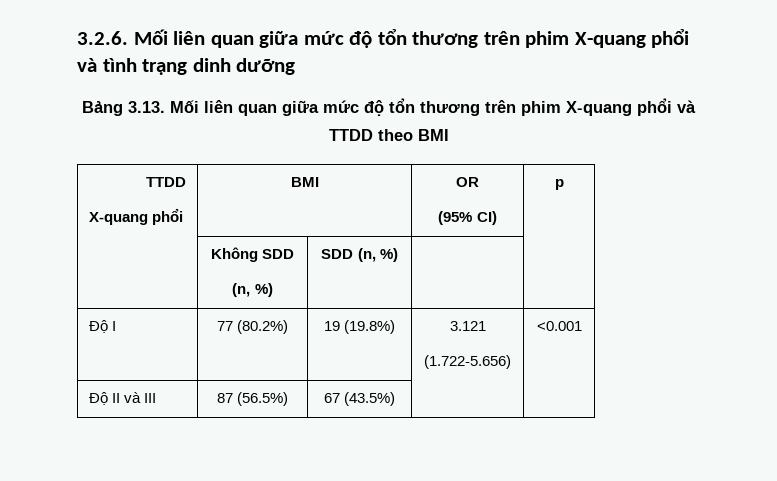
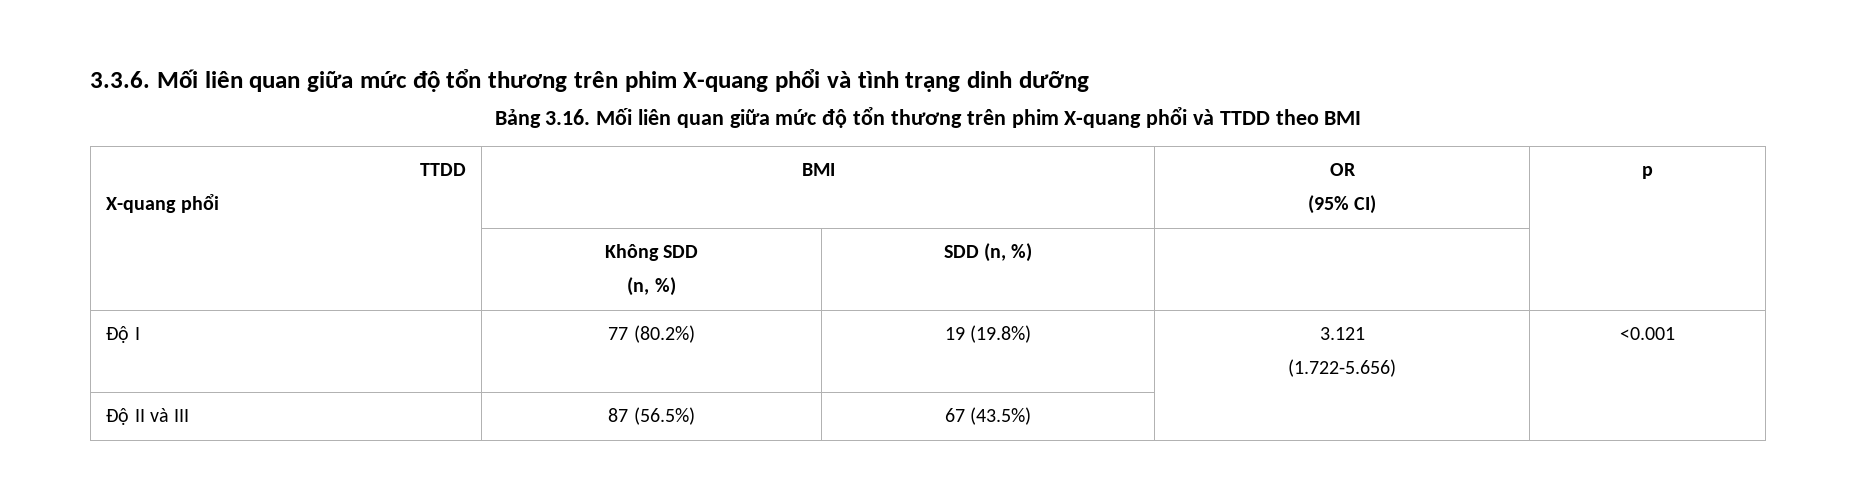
- 3.2.6. Mối liên quan giữa mức độ tổn thương trên phim X-quang phổi và tình trạng dinh dưỡng
+ 3.3.6. Mối liên quan giữa mức độ tổn thương trên phim X-quang phổi và tình trạng dinh dưỡng
- Bảng 3.13. Mối liên quan giữa mức độ tổn thương trên phim X-quang phổi và TTDD theo BMI
+ Bảng 3.16. Mối liên quan giữa mức độ tổn thương trên phim X-quang phổi và TTDD theo BMI

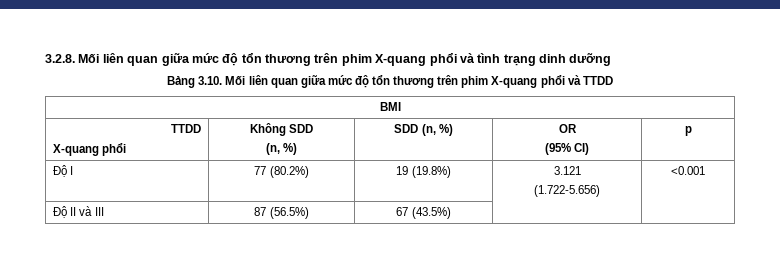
- 3.3.6. Mối liên quan giữa mức độ tổn thương trên phim X-quang phổi và tình trạng dinh dưỡng
+ 3.2.8. Mối liên quan giữa mức độ tổn thương trên phim X-quang phổi và tình trạng dinh dưỡng
- Bảng 3.16. Mối liên quan giữa mức độ tổn thương trên phim X-quang phổi và TTDD theo BMI
+ Bảng 3.10. Mối liên quan giữa mức độ tổn thương trên phim X-quang phổi và TTDD
+ BMI
  TTDD
- X-quang phổi | BMI | OR
+ X-quang phổi | Không SDD
+ (n, %) | SDD (n, %) | OR
  (95% CI) | p
- | Không SDD
- (n, %) | SDD (n, %) | |

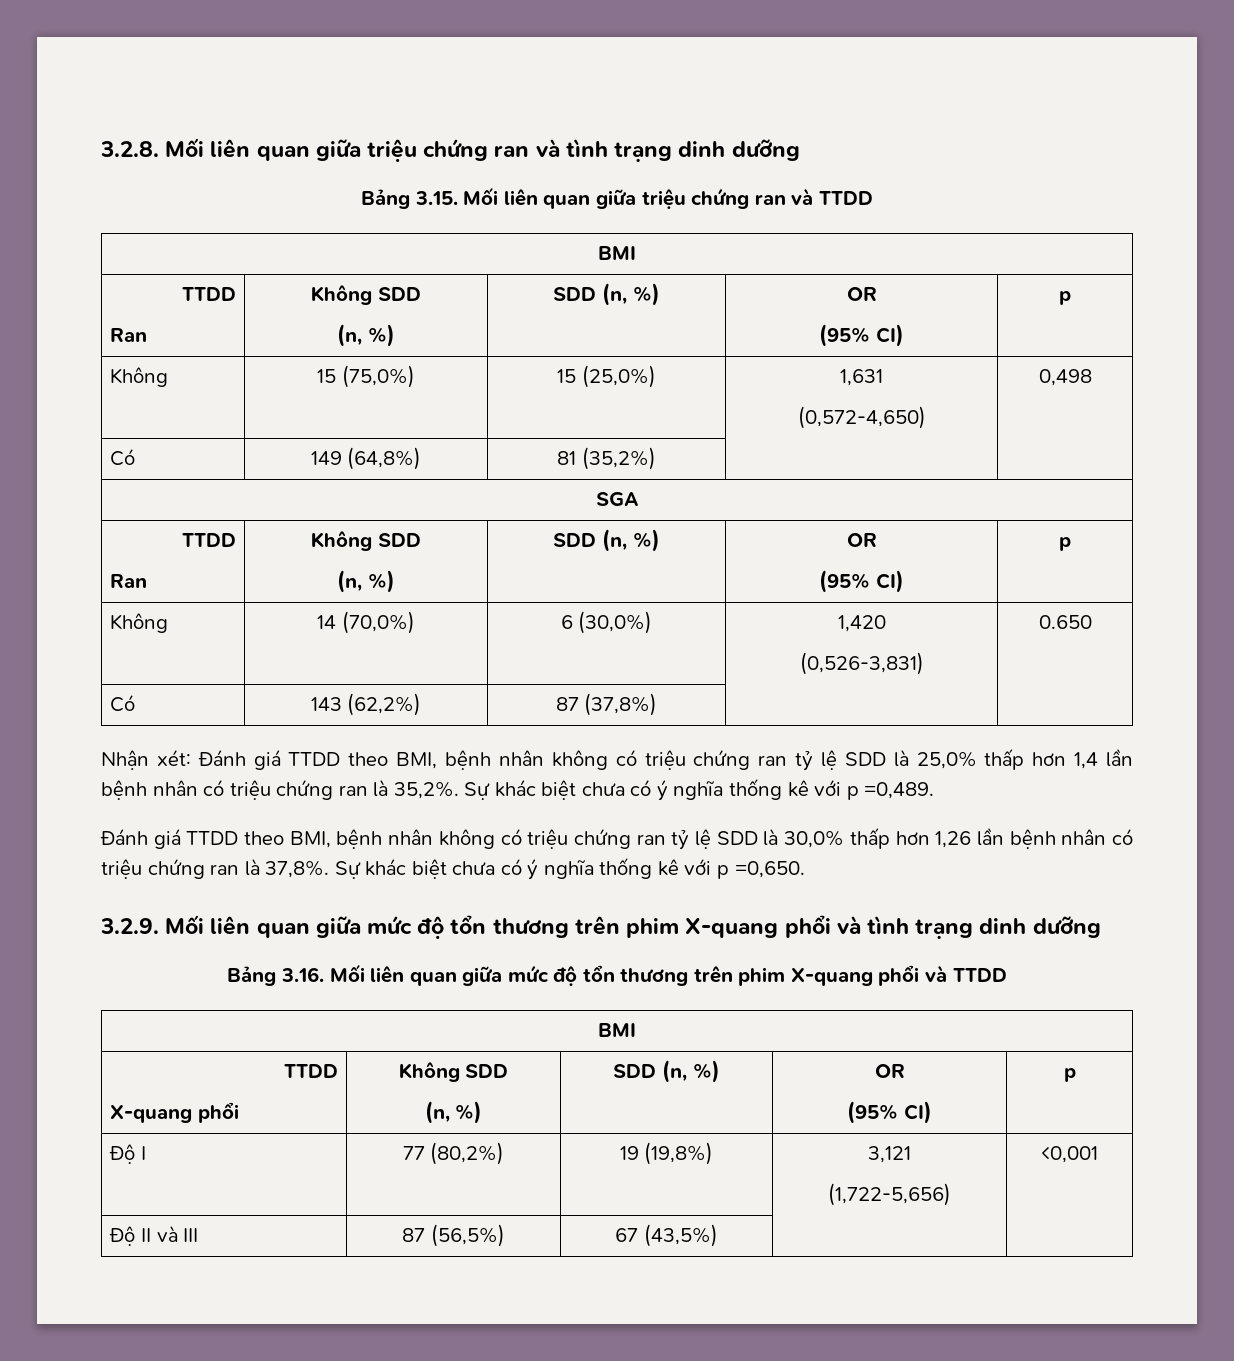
- 3.2.8. Mối liên quan giữa mức độ tổn thương trên phim X-quang phổi và tình trạng dinh dưỡng
+ 3.2.8. Mối liên quan giữa triệu chứng ran và tình trạng dinh dưỡng
+ Bảng 3.15. Mối liên quan giữa triệu chứng ran và TTDD
+ BMI
+ TTDD
+ Ran | Không SDD
+ (n, %) | SDD (n, %) | OR
+ (95% CI) | p
+ Không | 15 (75,0%) | 15 (25,0%) | 1,631
+ (0,572-4,650) | 0,498
+ Có | 149 (64,8%) | 81 (35,2%) | |
+ SGA
+ TTDD
+ Ran | Không SDD
+ (n, %) | SDD (n, %) | OR
+ (95% CI) | p
+ Không | 14 (70,0%) | 6 (30,0%) | 1,420
+ (0,526-3,831) | 0.650
+ Có | 143 (62,2%) | 87 (37,8%) | |
+ Nhận xét: Đánh giá TTDD theo BMI, bệnh nhân không có triệu chứng ran tỷ lệ SDD là 25,0% thấp hơn 1,4 lần bệnh nhân có triệu chứng ran là 35,2%. Sự khác biệt chưa có ý nghĩa thống kê với p =0,489.
+ Đánh giá TTDD theo BMI, bệnh nhân không có triệu chứng ran tỷ lệ SDD là 30,0% thấp hơn 1,26 lần bệnh nhân có triệu chứng ran là 37,8%. Sự khác biệt chưa có ý nghĩa thống kê với p =0,650.
+ 3.2.9. Mối liên quan giữa mức độ tổn thương trên phim X-quang phổi và tình trạng dinh dưỡng
- Bảng 3.10. Mối liên quan giữa mức độ tổn thương trên phim X-quang phổi và TTDD
+ Bảng 3.16. Mối liên quan giữa mức độ tổn thương trên phim X-quang phổi và TTDD
- Độ I | 77 (80.2%) | 19 (19.8%) | 3.121
- (1.722-5.656) | <0.001
+ Độ I | 77 (80,2%) | 19 (19,8%) | 3,121
+ (1,722-5,656) | <0,001
- Độ II và III | 87 (56.5%) | 67 (43.5%) | |
+ Độ II và III | 87 (56,5%) | 67 (43,5%) | |

